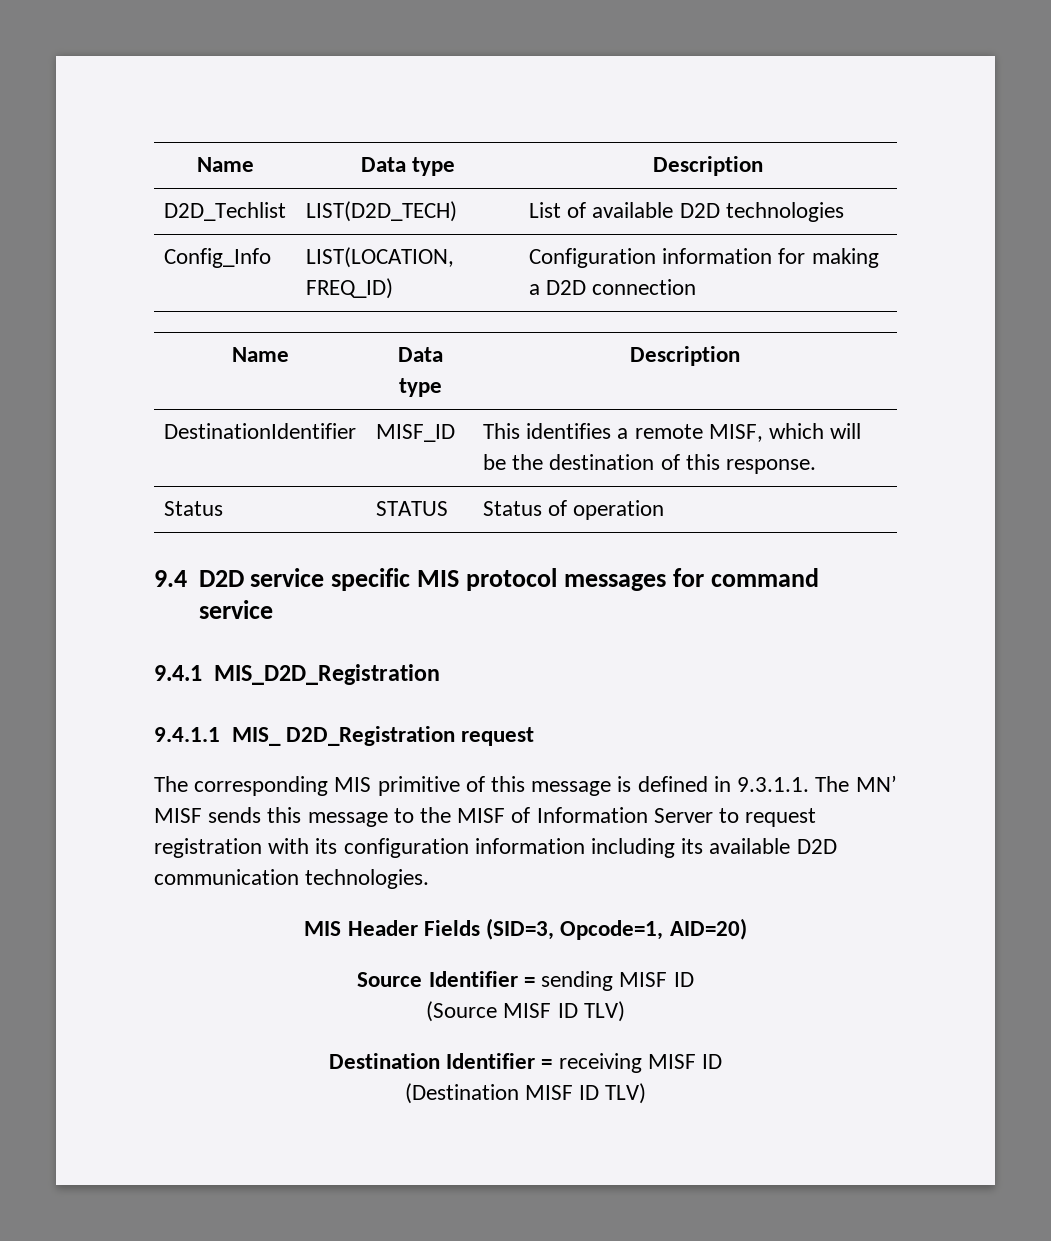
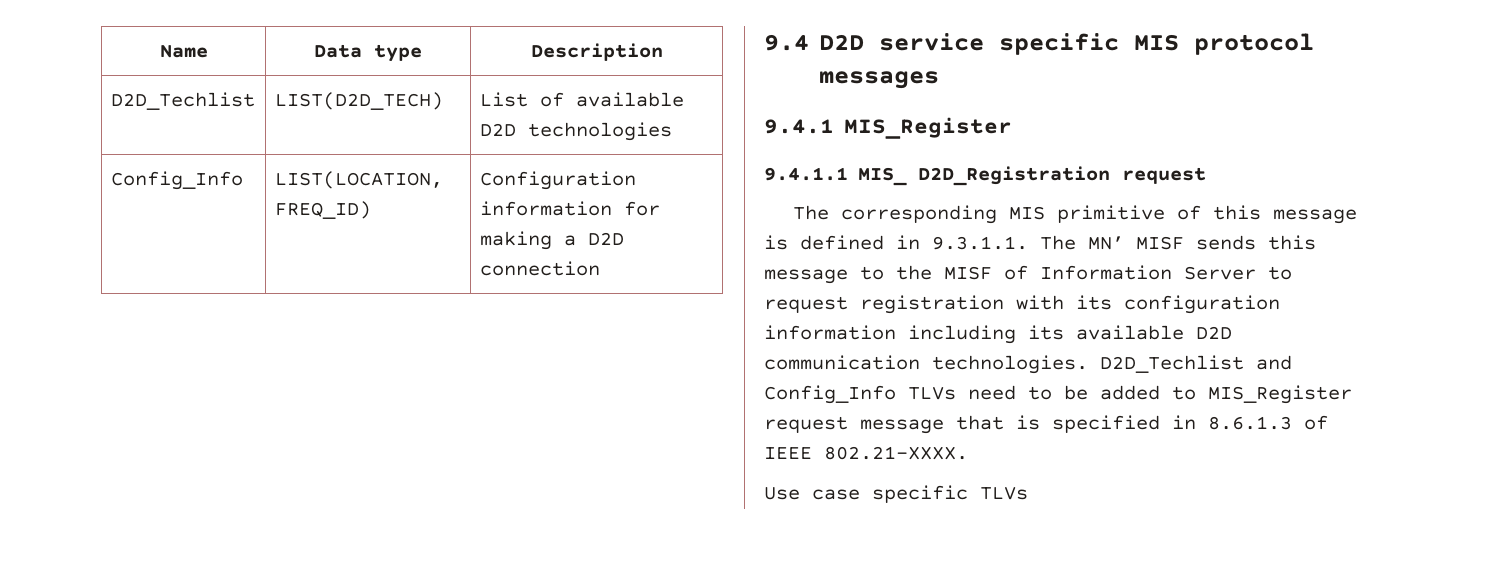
  Config_Info | LIST(LOCATION, FREQ_ID) | Configuration information for making a D2D connection
- Name | Data type | Description
- DestinationIdentifier | MISF_ID | This identifies a remote MISF, which will be the destination of this response.
- Status | STATUS | Status of operation
- 9.4 D2D service specific MIS protocol messages for command service
+ 9.4 D2D service specific MIS protocol messages
- 9.4.1 MIS_D2D_Registration
+ 9.4.1 MIS_Register
- The corresponding MIS primitive of this message is defined in 9.3.1.1. The MN’ MISF sends this message to the MISF of Information Server to request registration with its configuration information including its available D2D communication technologies.
- MIS Header Fields (SID=3, Opcode=1, AID=20)
- Source Identifier = sending MISF ID
- (Source MISF ID TLV)
- Destination Identifier = receiving MISF ID
- (Destination MISF ID TLV)
+ The corresponding MIS primitive of this message is defined in 9.3.1.1. The MN’ MISF sends this message to the MISF of Information Server to request registration with its configuration information including its available D2D communication technologies. D2D_Techlist and Config_Info TLVs need to be added to MIS_Register request message that is specified in 8.6.1.3 of IEEE 802.21-XXXX.
+ Use case specific TLVs

